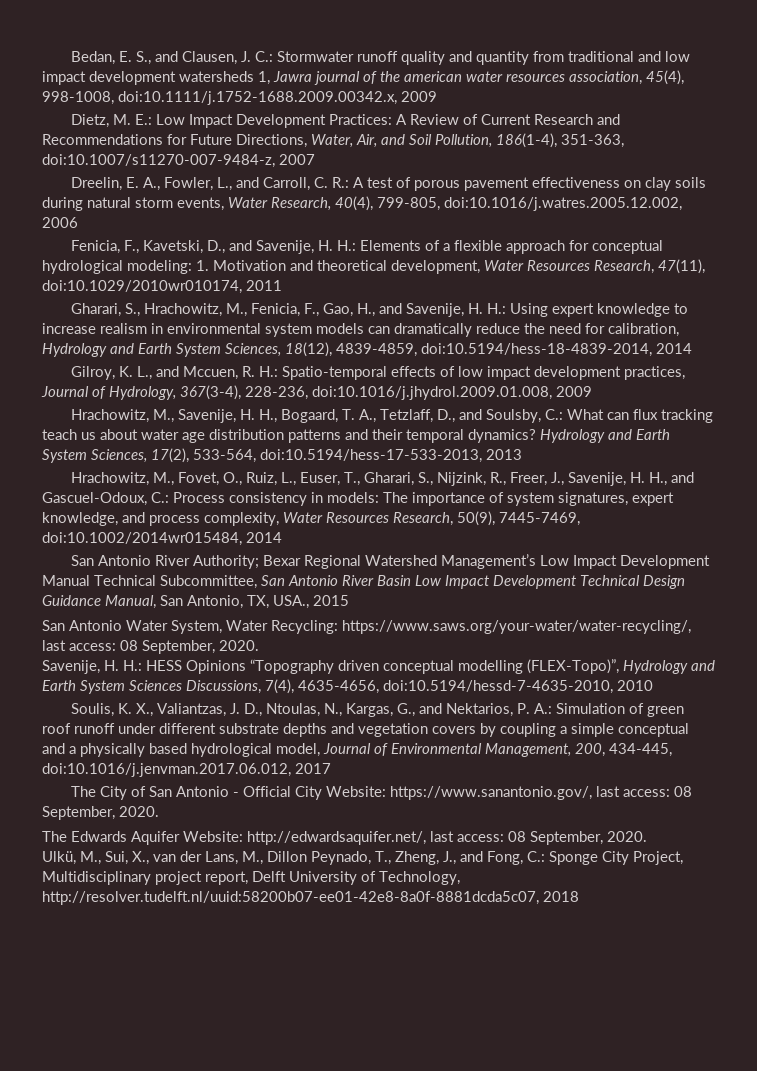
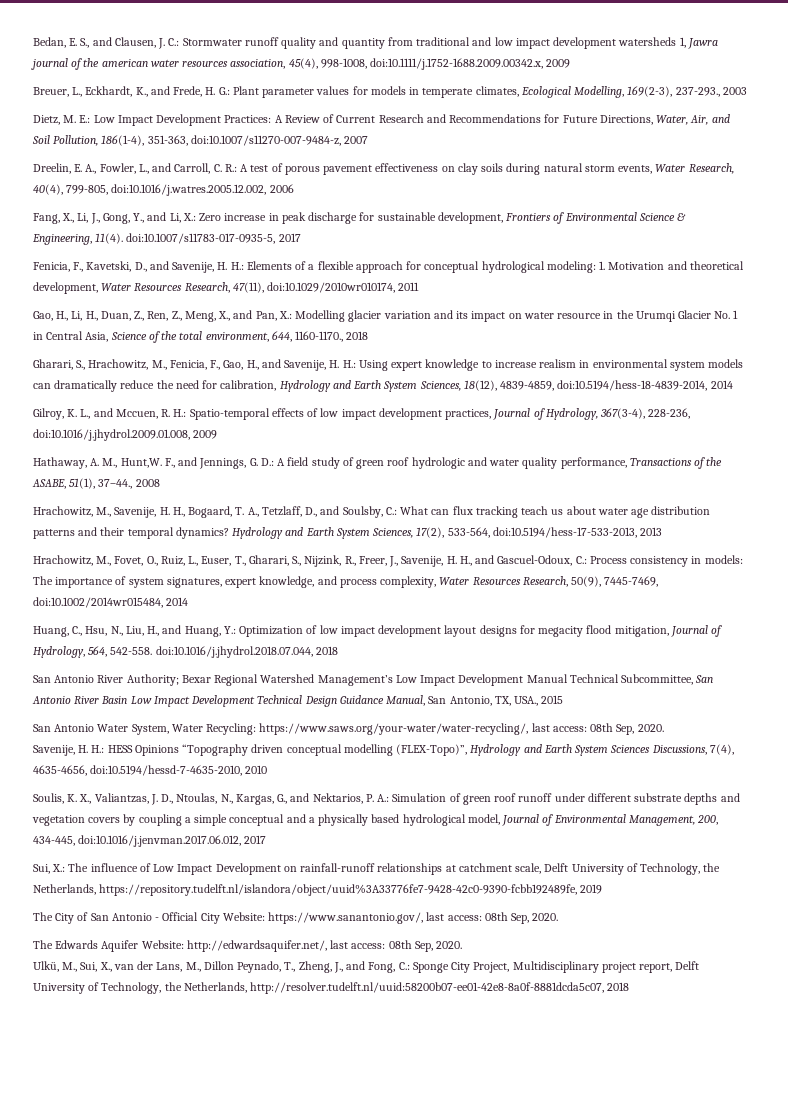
+ Breuer, L., Eckhardt, K., and Frede, H. G.: Plant parameter values for models in temperate climates, Ecological Modelling, 169(2-3), 237-293., 2003
+ Fang, X., Li, J., Gong, Y., and Li, X.: Zero increase in peak discharge for sustainable development, Frontiers of Environmental Science & Engineering, 11(4). doi:10.1007/s11783-017-0935-5, 2017
+ Gao, H., Li, H., Duan, Z., Ren, Z., Meng, X., and Pan, X.: Modelling glacier variation and its impact on water resource in the Urumqi Glacier No. 1 in Central Asia, Science of the total environment, 644, 1160-1170., 2018
+ Hathaway, A. M., Hunt,W. F., and Jennings, G. D.: A field study of green roof hydrologic and water quality performance, Transactions of the ASABE, 51(1), 37–44., 2008
+ Huang, C., Hsu, N., Liu, H., and Huang, Y.: Optimization of low impact development layout designs for megacity flood mitigation, Journal of Hydrology, 564, 542-558. doi:10.1016/j.jhydrol.2018.07.044, 2018
- San Antonio Water System, Water Recycling: https://www.saws.org/your-water/water-recycling/, last access: 08 September, 2020.
+ San Antonio Water System, Water Recycling: https://www.saws.org/your-water/water-recycling/, last access: 08th Sep, 2020.
+ Sui, X.: The influence of Low Impact Development on rainfall-runoff relationships at catchment scale, Delft University of Technology, the Netherlands, https://repository.tudelft.nl/islandora/object/uuid%3A33776fe7-9428-42c0-9390-fcbb192489fe, 2019
- The City of San Antonio - Official City Website: https://www.sanantonio.gov/, last access: 08 September, 2020.
+ The City of San Antonio - Official City Website: https://www.sanantonio.gov/, last access: 08th Sep, 2020.
- The Edwards Aquifer Website: http://edwardsaquifer.net/, last access: 08 September, 2020.
+ The Edwards Aquifer Website: http://edwardsaquifer.net/, last access: 08th Sep, 2020.
- Ulkü, M., Sui, X., van der Lans, M., Dillon Peynado, T., Zheng, J., and Fong, C.: Sponge City Project, Multidisciplinary project report, Delft University of Technology, http://resolver.tudelft.nl/uuid:58200b07-ee01-42e8-8a0f-8881dcda5c07, 2018
+ Ulkü, M., Sui, X., van der Lans, M., Dillon Peynado, T., Zheng, J., and Fong, C.: Sponge City Project, Multidisciplinary project report, Delft University of Technology, the Netherlands, http://resolver.tudelft.nl/uuid:58200b07-ee01-42e8-8a0f-8881dcda5c07, 2018

